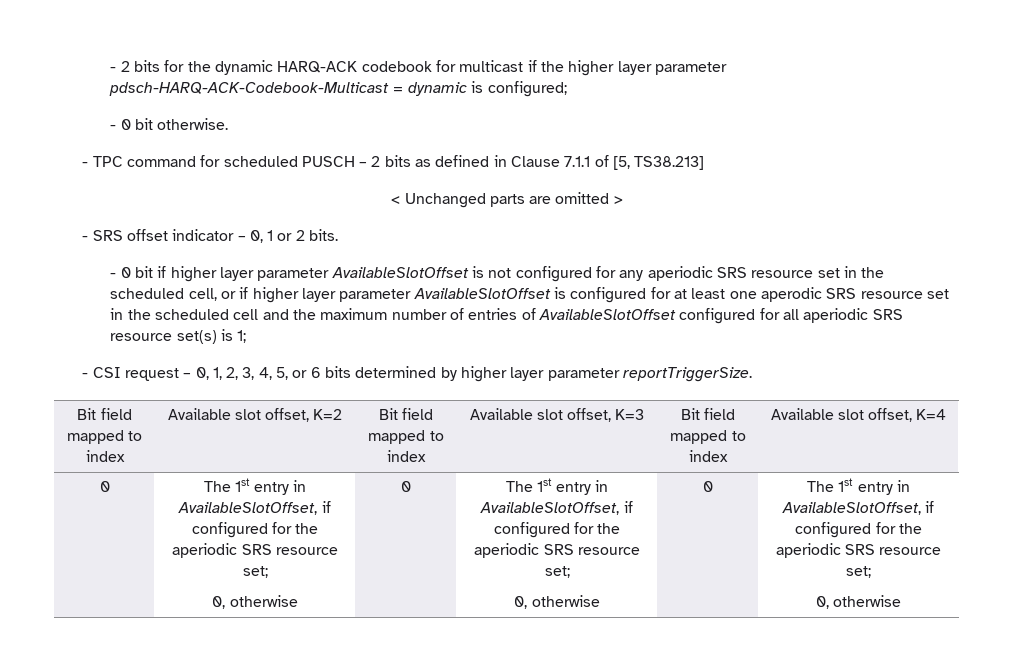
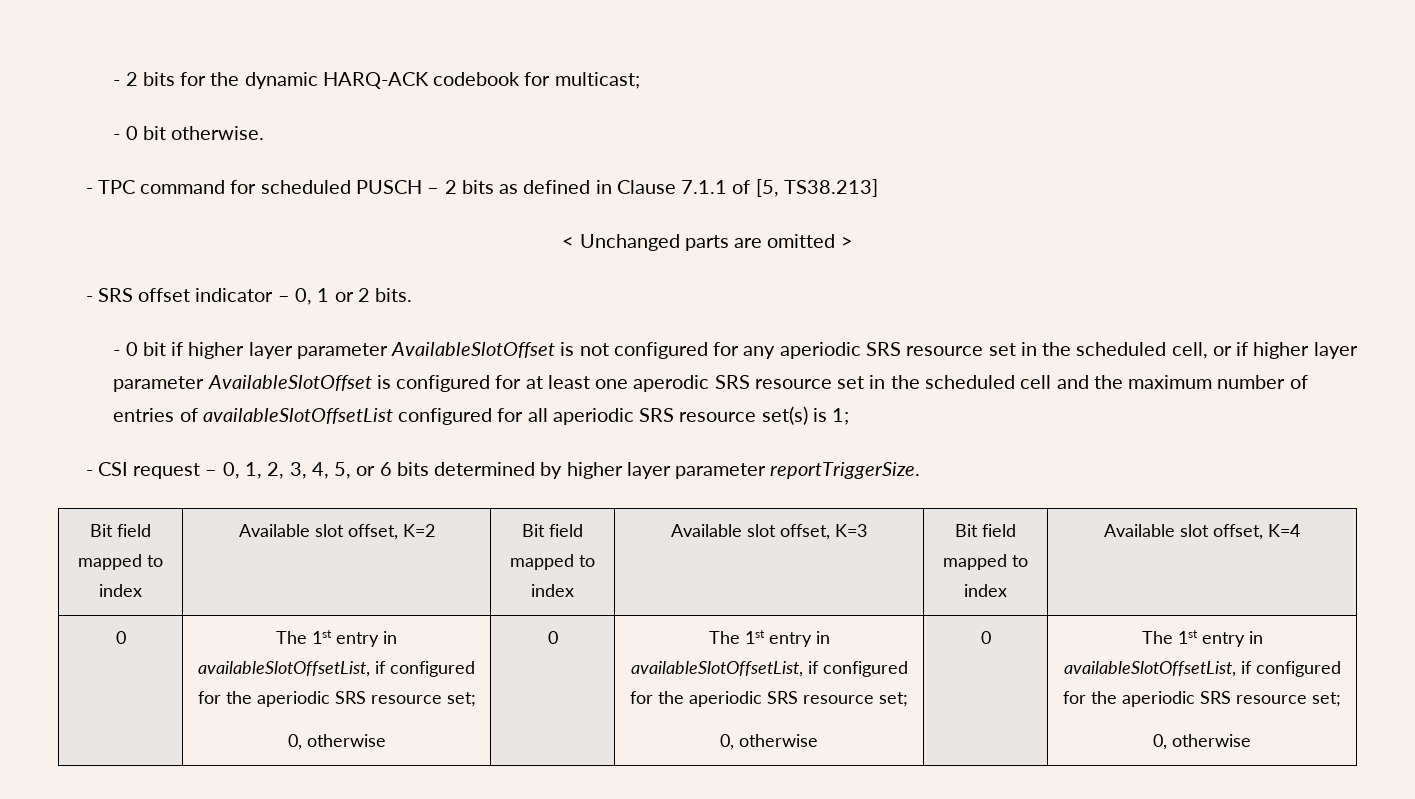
- - 2 bits for the dynamic HARQ-ACK codebook for multicast if the higher layer parameter pdsch-HARQ-ACK-Codebook-Multicast = dynamic is configured;
+ - 2 bits for the dynamic HARQ-ACK codebook for multicast;
- - 0 bit if higher layer parameter AvailableSlotOffset is not configured for any aperiodic SRS resource set in the scheduled cell, or if higher layer parameter AvailableSlotOffset is configured for at least one aperodic SRS resource set in the scheduled cell and the maximum number of entries of AvailableSlotOffset configured for all aperiodic SRS resource set(s) is 1;
+ - 0 bit if higher layer parameter AvailableSlotOffset is not configured for any aperiodic SRS resource set in the scheduled cell, or if higher layer parameter AvailableSlotOffset is configured for at least one aperodic SRS resource set in the scheduled cell and the maximum number of entries of availableSlotOffsetList configured for all aperiodic SRS resource set(s) is 1;
  Bit field mapped to index | Available slot offset, K=2 | Bit field mapped to index | Available slot offset, K=3 | Bit field mapped to index | Available slot offset, K=4
- 0 | The 1st entry in AvailableSlotOffset, if configured for the aperiodic SRS resource set;
+ 0 | The 1st entry in availableSlotOffsetList, if configured for the aperiodic SRS resource set;
- 0, otherwise | 0 | The 1st entry in AvailableSlotOffset, if configured for the aperiodic SRS resource set;
+ 0, otherwise | 0 | The 1st entry in availableSlotOffsetList, if configured for the aperiodic SRS resource set;
- 0, otherwise | 0 | The 1st entry in AvailableSlotOffset, if configured for the aperiodic SRS resource set;
+ 0, otherwise | 0 | The 1st entry in availableSlotOffsetList, if configured for the aperiodic SRS resource set;

